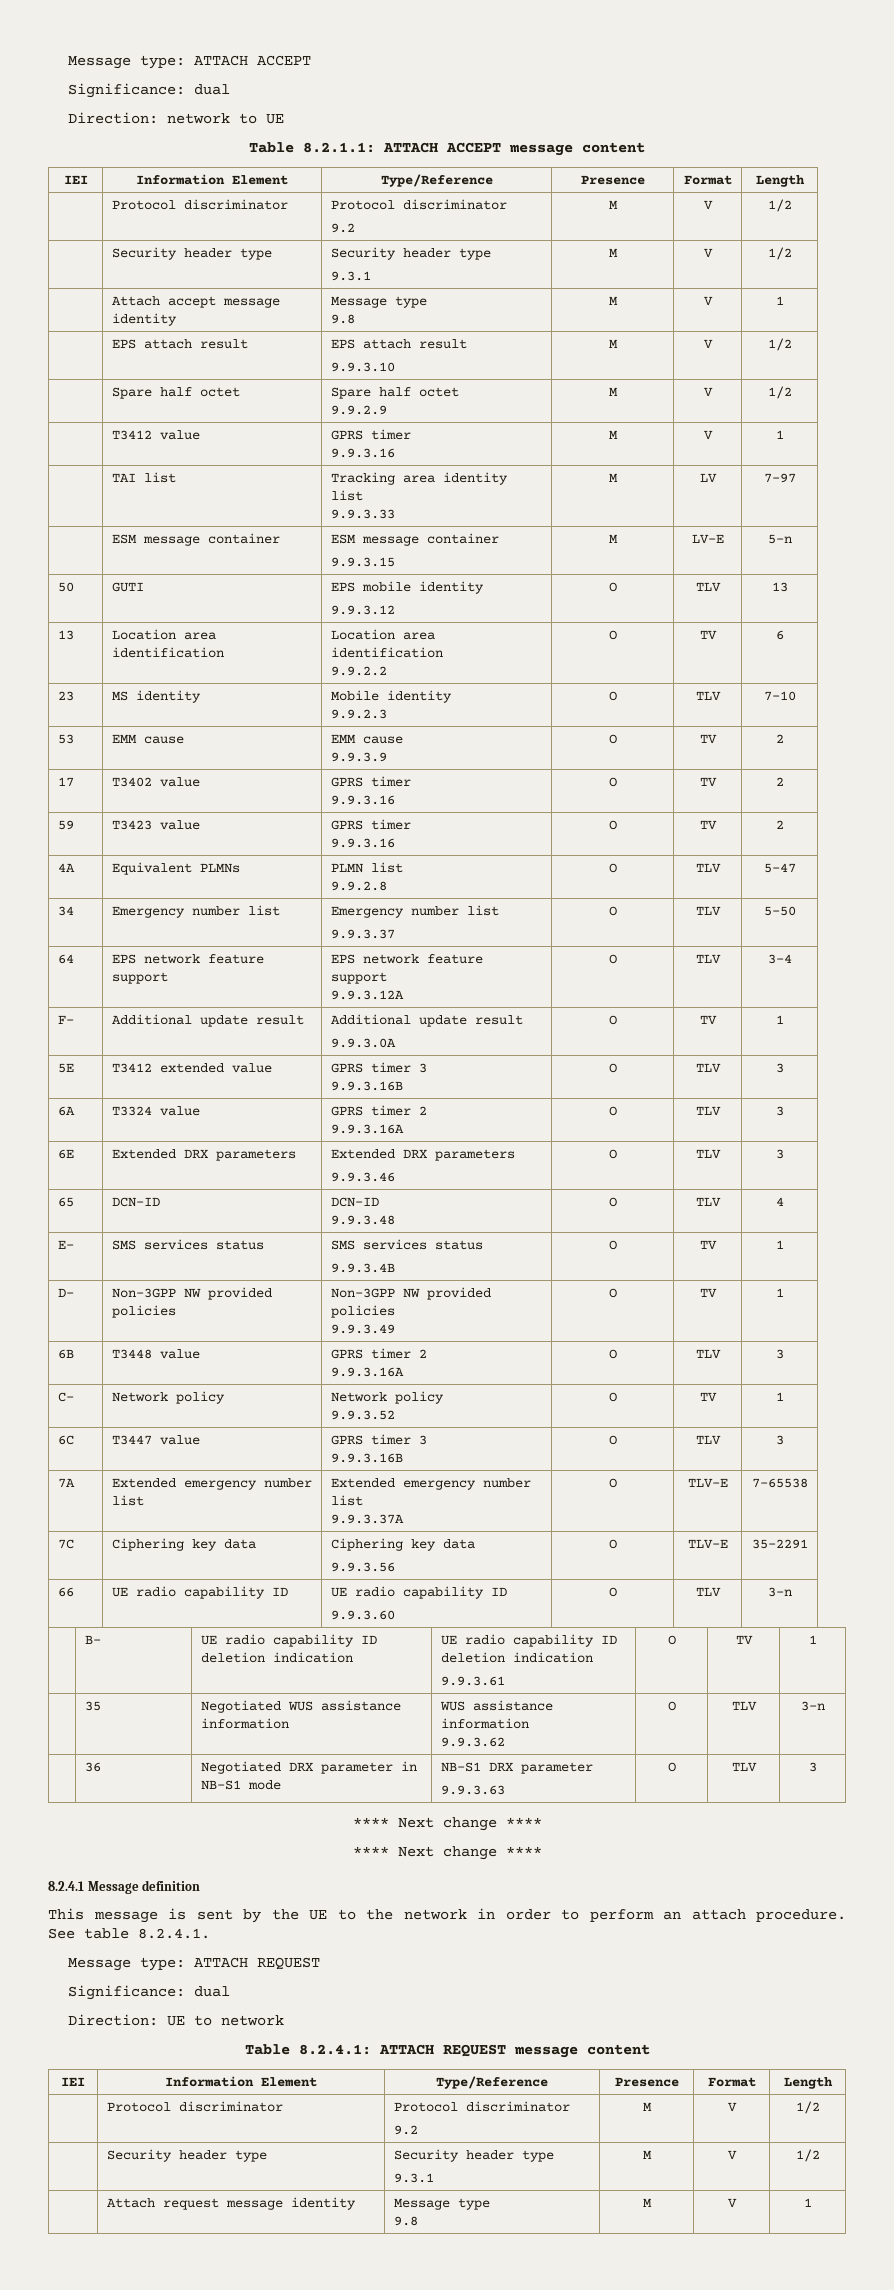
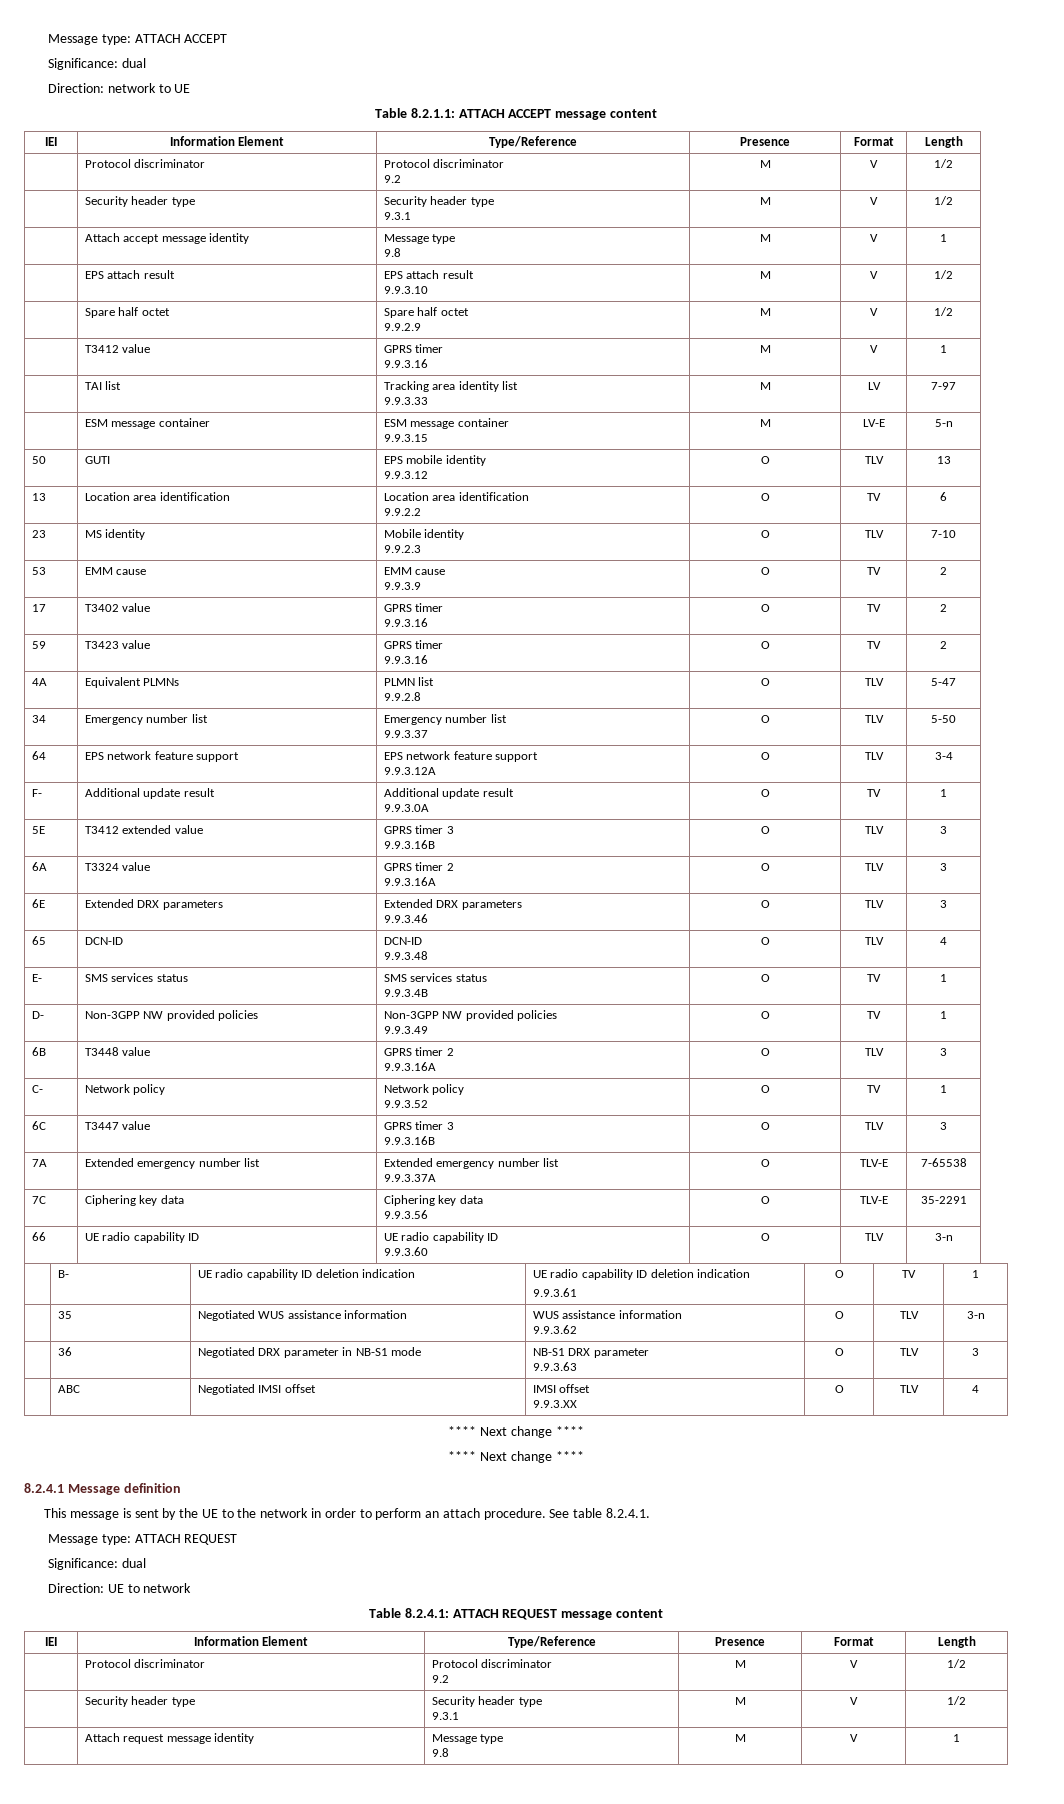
+ | ABC | Negotiated IMSI offset | IMSI offset
+ 9.9.3.XX | O | TLV | 4

